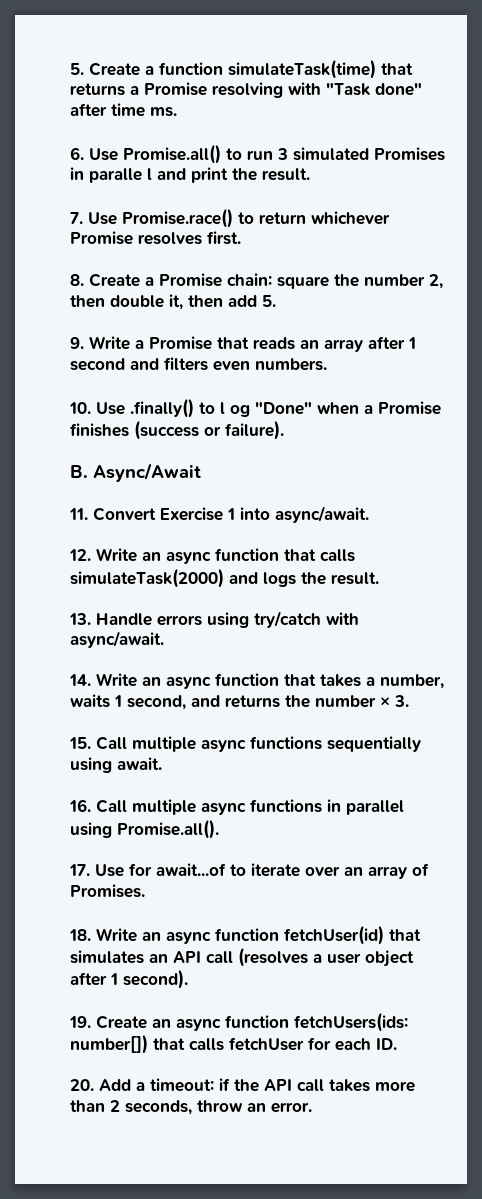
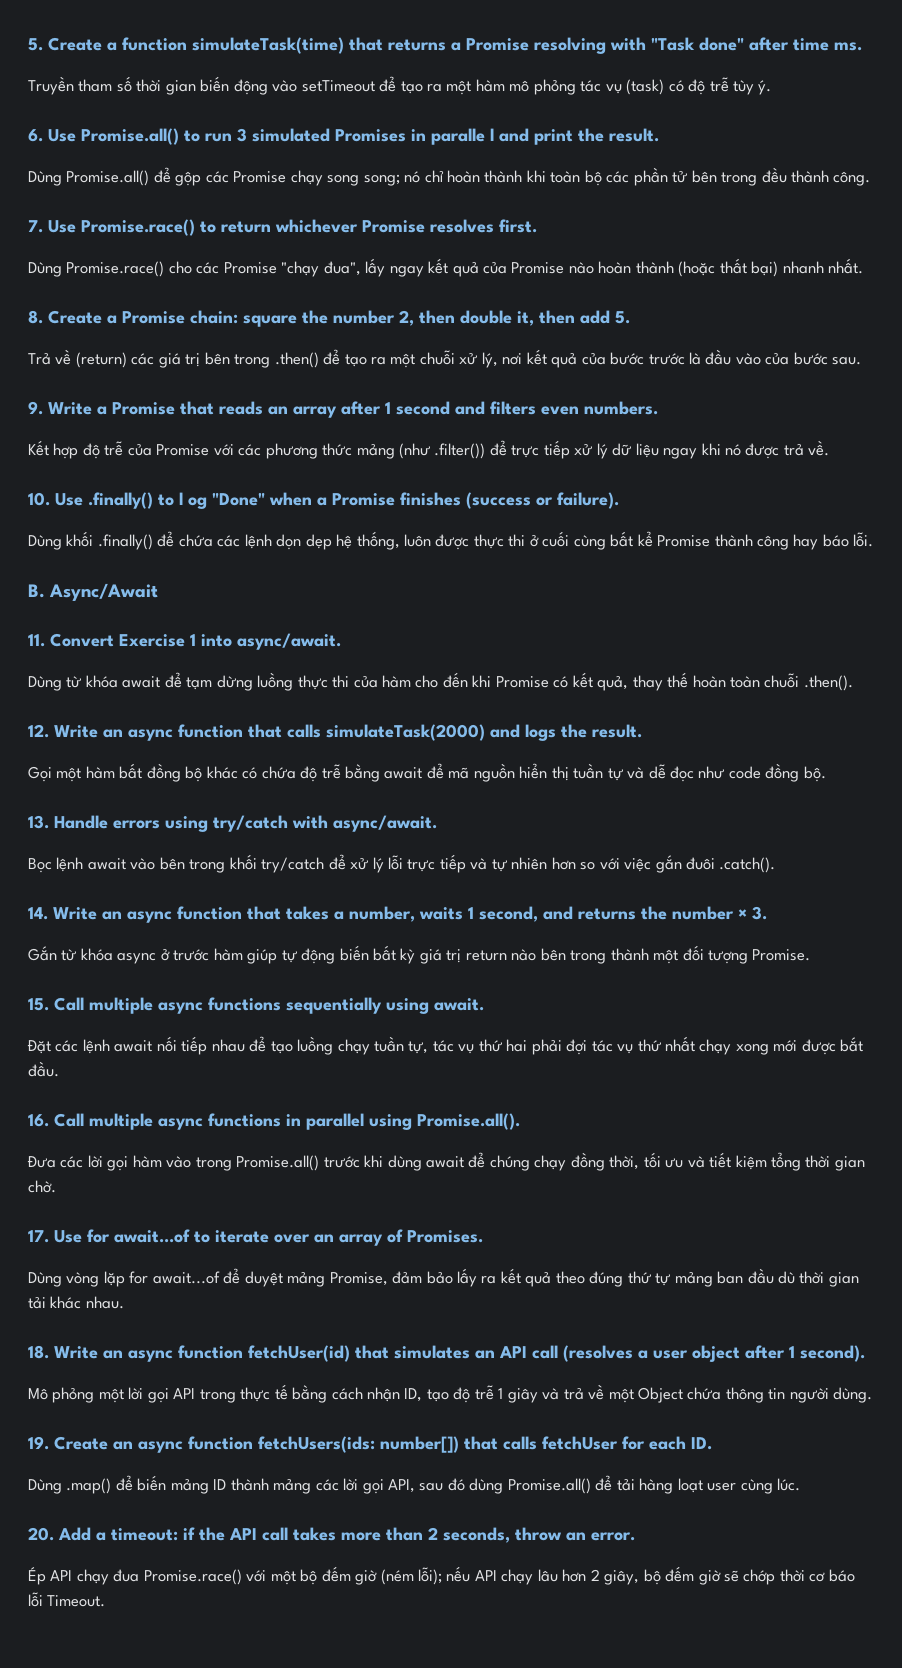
+ Truyền tham số thời gian biến động vào setTimeout để tạo ra một hàm mô phỏng tác vụ (task) có độ trễ tùy ý.
+ Dùng Promise.all() để gộp các Promise chạy song song; nó chỉ hoàn thành khi toàn bộ các phần tử bên trong đều thành công.
+ Dùng Promise.race() cho các Promise "chạy đua", lấy ngay kết quả của Promise nào hoàn thành (hoặc thất bại) nhanh nhất.
+ Trả về (return) các giá trị bên trong .then() để tạo ra một chuỗi xử lý, nơi kết quả của bước trước là đầu vào của bước sau.
+ Kết hợp độ trễ của Promise với các phương thức mảng (như .filter()) để trực tiếp xử lý dữ liệu ngay khi nó được trả về.
+ Dùng khối .finally() để chứa các lệnh dọn dẹp hệ thống, luôn được thực thi ở cuối cùng bất kể Promise thành công hay báo lỗi.
+ Dùng từ khóa await để tạm dừng luồng thực thi của hàm cho đến khi Promise có kết quả, thay thế hoàn toàn chuỗi .then().
+ Gọi một hàm bất đồng bộ khác có chứa độ trễ bằng await để mã nguồn hiển thị tuần tự và dễ đọc như code đồng bộ.
+ Bọc lệnh await vào bên trong khối try/catch để xử lý lỗi trực tiếp và tự nhiên hơn so với việc gắn đuôi .catch().
+ Gắn từ khóa async ở trước hàm giúp tự động biến bất kỳ giá trị return nào bên trong thành một đối tượng Promise.
+ Đặt các lệnh await nối tiếp nhau để tạo luồng chạy tuần tự, tác vụ thứ hai phải đợi tác vụ thứ nhất chạy xong mới được bắt đầu.
+ Đưa các lời gọi hàm vào trong Promise.all() trước khi dùng await để chúng chạy đồng thời, tối ưu và tiết kiệm tổng thời gian chờ.
+ Dùng vòng lặp for await...of để duyệt mảng Promise, đảm bảo lấy ra kết quả theo đúng thứ tự mảng ban đầu dù thời gian tải khác nhau.
+ Mô phỏng một lời gọi API trong thực tế bằng cách nhận ID, tạo độ trễ 1 giây và trả về một Object chứa thông tin người dùng.
+ Dùng .map() để biến mảng ID thành mảng các lời gọi API, sau đó dùng Promise.all() để tải hàng loạt user cùng lúc.
+ Ép API chạy đua Promise.race() với một bộ đếm giờ (ném lỗi); nếu API chạy lâu hơn 2 giây, bộ đếm giờ sẽ chớp thời cơ báo lỗi Timeout.

